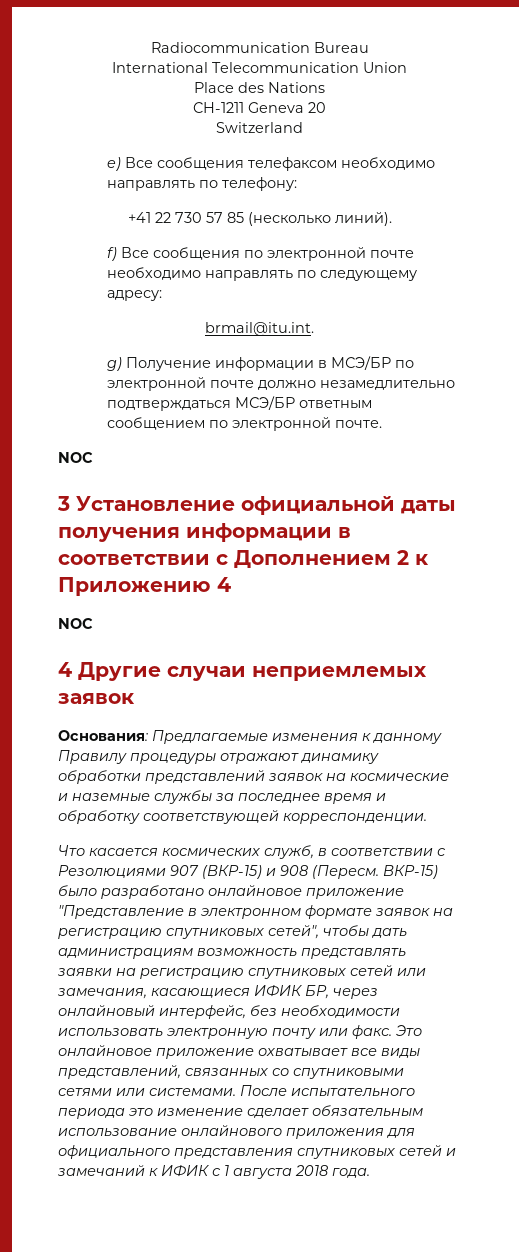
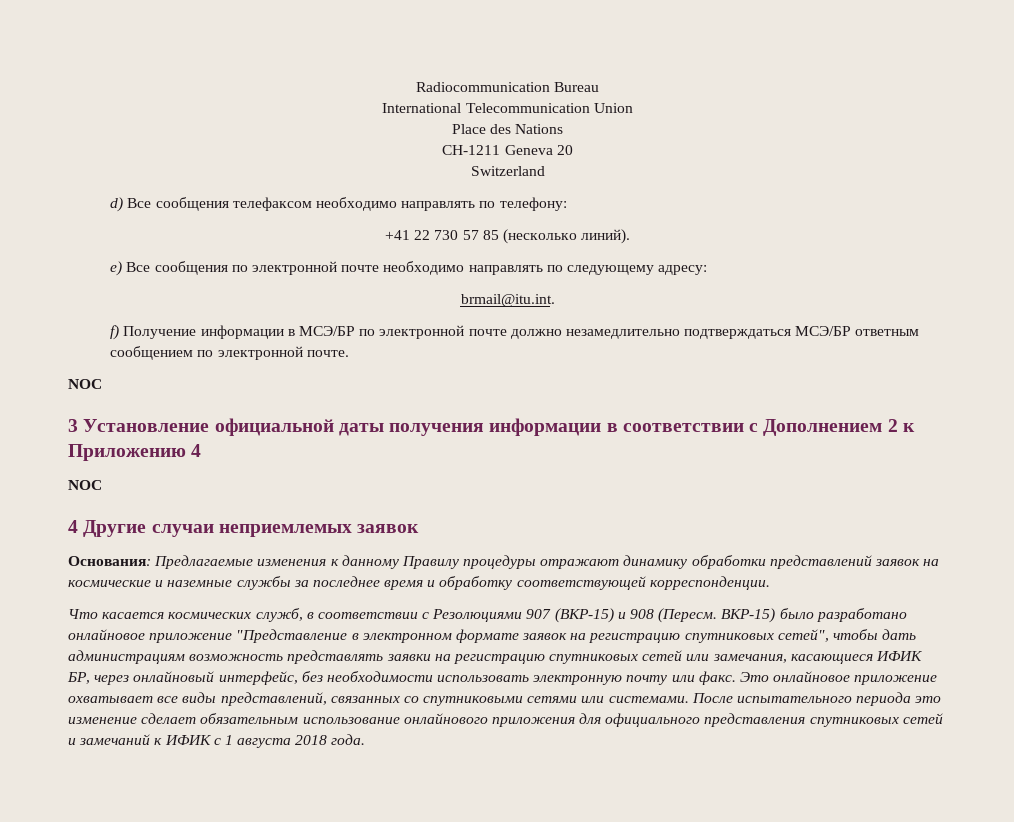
- e) Все сообщения телефаксом необходимо направлять по телефону:
+ d) Все сообщения телефаксом необходимо направлять по телефону:
- f) Все сообщения по электронной почте необходимо направлять по следующему адресу:
+ e) Все сообщения по электронной почте необходимо направлять по следующему адресу:
- g) Получение информации в МСЭ/БР по электронной почте должно незамедлительно подтверждаться МСЭ/БР ответным сообщением по электронной почте.
+ f) Получение информации в МСЭ/БР по электронной почте должно незамедлительно подтверждаться МСЭ/БР ответным сообщением по электронной почте.

